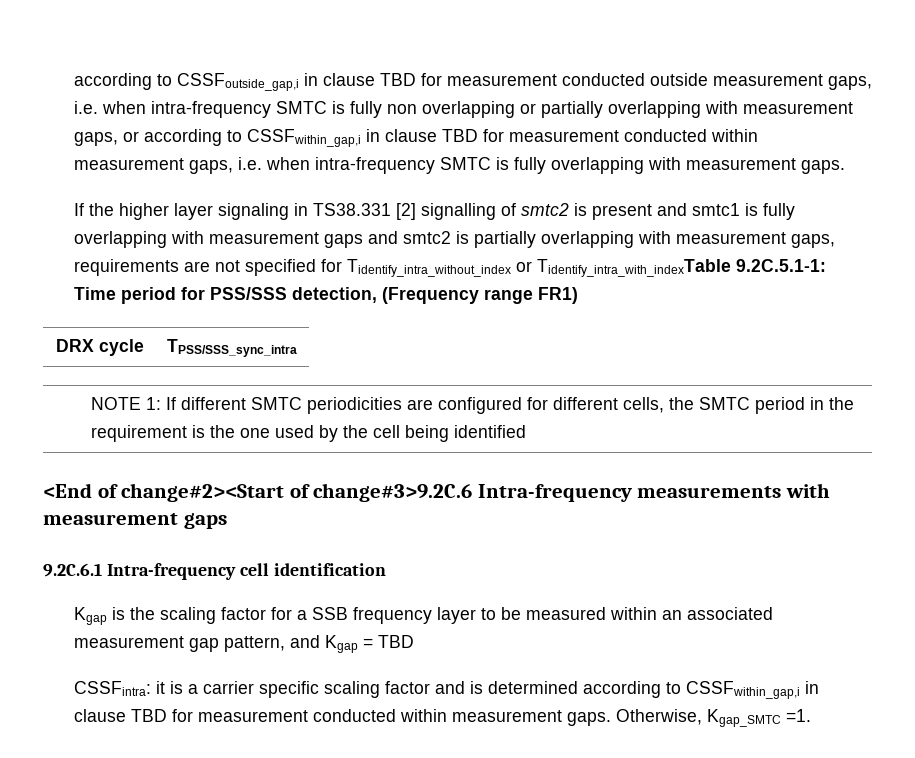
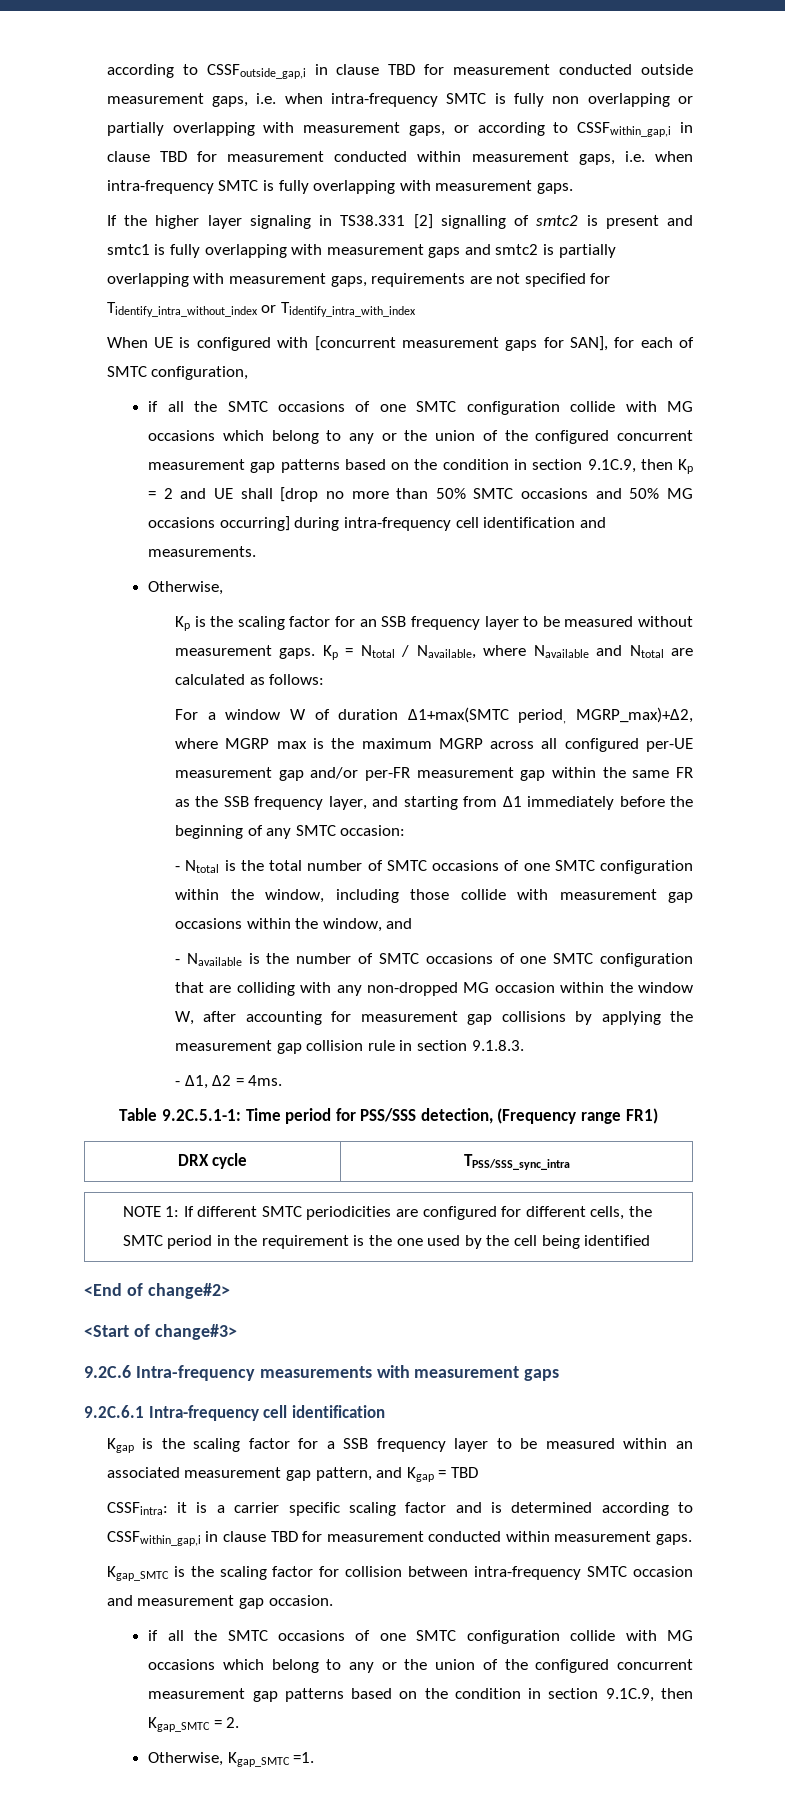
- If the higher layer signaling in TS38.331 [2] signalling of smtc2 is present and smtc1 is fully overlapping with measurement gaps and smtc2 is partially overlapping with measurement gaps, requirements are not specified for Tidentify_intra_without_index or Tidentify_intra_with_indexTable 9.2C.5.1-1: Time period for PSS/SSS detection, (Frequency range FR1)
+ If the higher layer signaling in TS38.331 [2] signalling of smtc2 is present and smtc1 is fully overlapping with measurement gaps and smtc2 is partially overlapping with measurement gaps, requirements are not specified for Tidentify_intra_without_index or Tidentify_intra_with_index
+ When UE is configured with [concurrent measurement gaps for SAN], for each of SMTC configuration,
+ if all the SMTC occasions of one SMTC configuration collide with MG occasions which belong to any or the union of the configured concurrent measurement gap patterns based on the condition in section 9.1C.9, then Kp = 2 and UE shall [drop no more than 50% SMTC occasions and 50% MG occasions occurring] during intra-frequency cell identification and measurements.
+ Otherwise,
+ Kp is the scaling factor for an SSB frequency layer to be measured without measurement gaps. Kp = Ntotal / Navailable, where Navailable and Ntotal are calculated as follows:
+ For a window W of duration Δ1+max(SMTC period, MGRP_max)+Δ2, where MGRP max is the maximum MGRP across all configured per-UE measurement gap and/or per-FR measurement gap within the same FR as the SSB frequency layer, and starting from Δ1 immediately before the beginning of any SMTC occasion:
+ - Ntotal is the total number of SMTC occasions of one SMTC configuration within the window, including those collide with measurement gap occasions within the window, and
+ - Navailable is the number of SMTC occasions of one SMTC configuration that are colliding with any non-dropped MG occasion within the window W, after accounting for measurement gap collisions by applying the measurement gap collision rule in section 9.1.8.3.
+ - Δ1, Δ2 = 4ms.
+ Table 9.2C.5.1-1: Time period for PSS/SSS detection, (Frequency range FR1)
- <End of change#2><Start of change#3>9.2C.6 Intra-frequency measurements with measurement gaps
+ <End of change#2>
+ <Start of change#3>
+ 9.2C.6 Intra-frequency measurements with measurement gaps
- CSSFintra: it is a carrier specific scaling factor and is determined according to CSSFwithin_gap,i in clause TBD for measurement conducted within measurement gaps. Otherwise, Kgap_SMTC =1.
+ CSSFintra: it is a carrier specific scaling factor and is determined according to CSSFwithin_gap,i in clause TBD for measurement conducted within measurement gaps.
+ Kgap_SMTC is the scaling factor for collision between intra-frequency SMTC occasion and measurement gap occasion.
+ if all the SMTC occasions of one SMTC configuration collide with MG occasions which belong to any or the union of the configured concurrent measurement gap patterns based on the condition in section 9.1C.9, then Kgap_SMTC = 2.
+ Otherwise, Kgap_SMTC =1.

